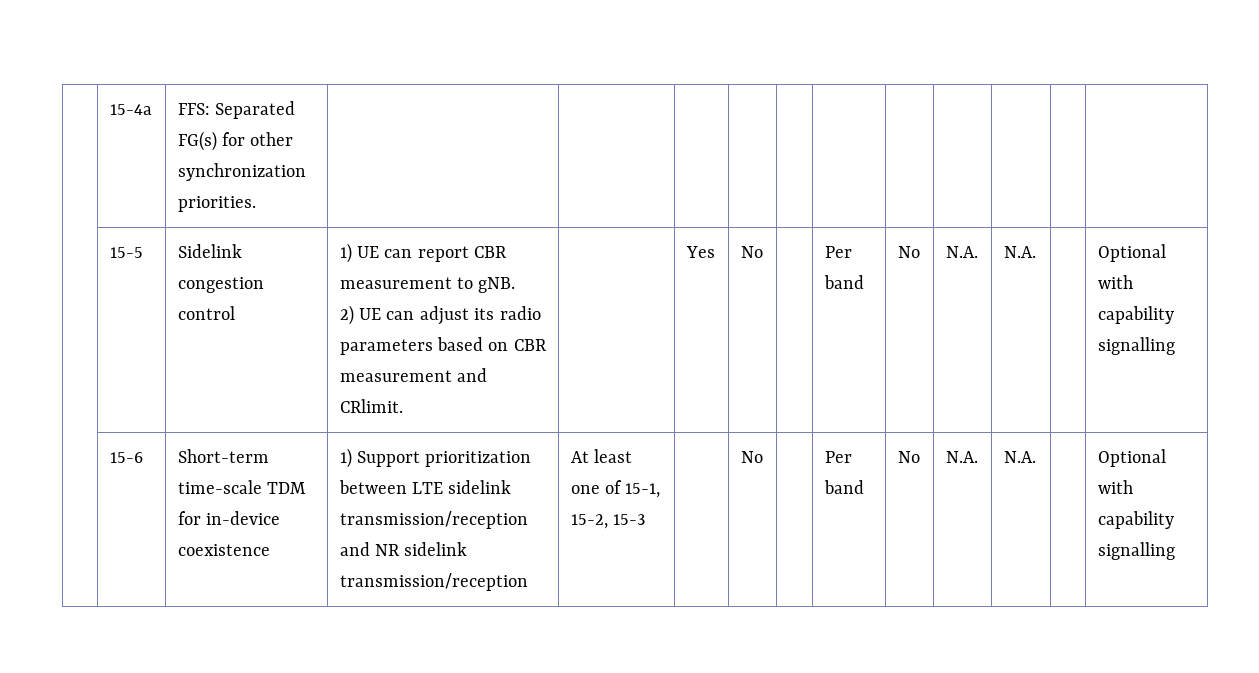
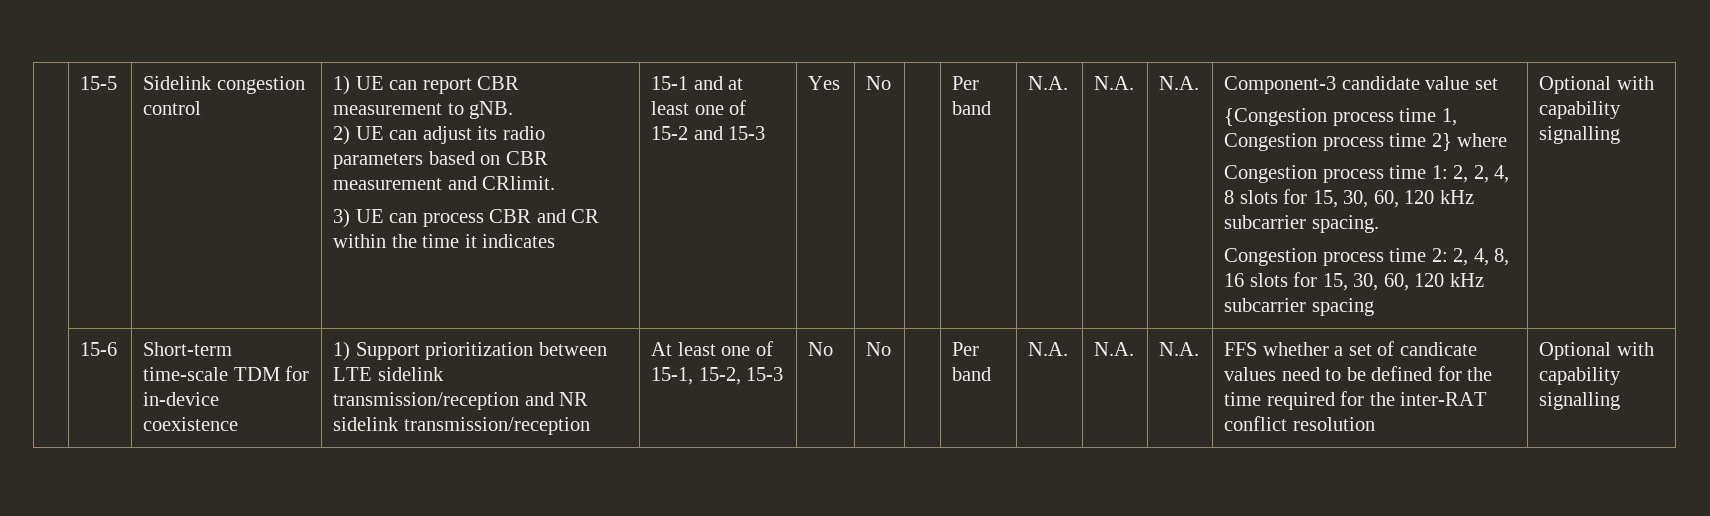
- 15-4a | FFS: Separated FG(s) for other synchronization priorities.
- | 15-5 | Sidelink congestion control | 1) UE can report CBR measurement to gNB.
- 2) UE can adjust its radio parameters based on CBR measurement and CRlimit. | | Yes | No | | Per band | No | N.A. | N.A. | | Optional with capability signalling
+ 15-5 | Sidelink congestion control | 1) UE can report CBR measurement to gNB.
+ 2) UE can adjust its radio parameters based on CBR measurement and CRlimit.
+ 3) UE can process CBR and CR within the time it indicates | 15-1 and at least one of 15-2 and 15-3 | Yes | No | | Per band | N.A. | N.A. | N.A. | Component-3 candidate value set
+ {Congestion process time 1, Congestion process time 2} where
+ Congestion process time 1: 2, 2, 4, 8 slots for 15, 30, 60, 120 kHz subcarrier spacing.
+ Congestion process time 2: 2, 4, 8, 16 slots for 15, 30, 60, 120 kHz subcarrier spacing | Optional with capability signalling
- At least one of 15-1, 15-2, 15-3 | | No | | Per band | No | N.A. | N.A.
+ At least one of 15-1, 15-2, 15-3 | No | No | | Per band | N.A. | N.A. | N.A. | FFS whether a set of candicate values need to be defined for the time required for the inter-RAT conflict resolution

